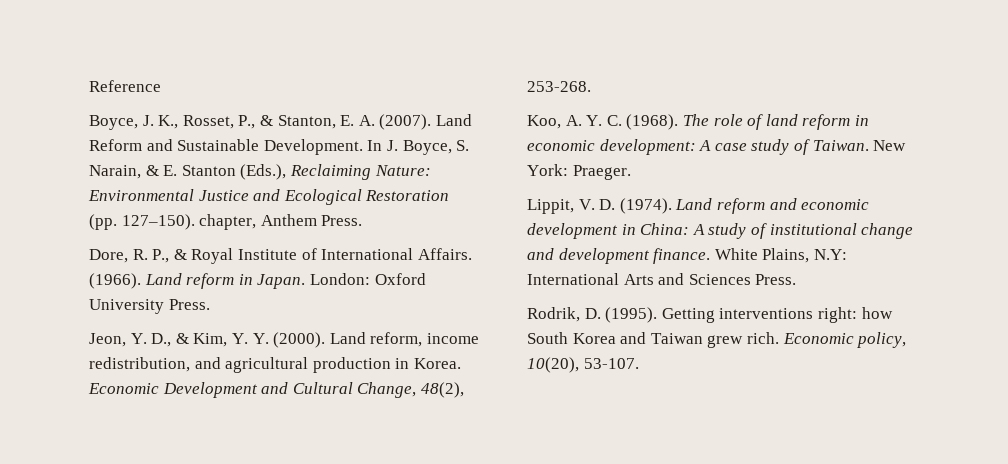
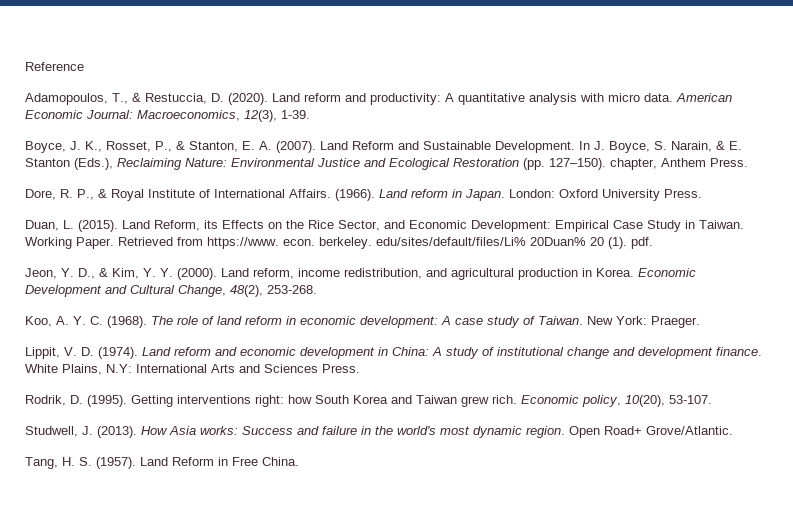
+ Adamopoulos, T., & Restuccia, D. (2020). Land reform and productivity: A quantitative analysis with micro data. American Economic Journal: Macroeconomics, 12(3), 1-39.
+ Duan, L. (2015). Land Reform, its Effects on the Rice Sector, and Economic Development: Empirical Case Study in Taiwan. Working Paper. Retrieved from https://www. econ. berkeley. edu/sites/default/files/Li% 20Duan% 20 (1). pdf.
+ Studwell, J. (2013). How Asia works: Success and failure in the world's most dynamic region. Open Road+ Grove/Atlantic.
+ Tang, H. S. (1957). Land Reform in Free China.

